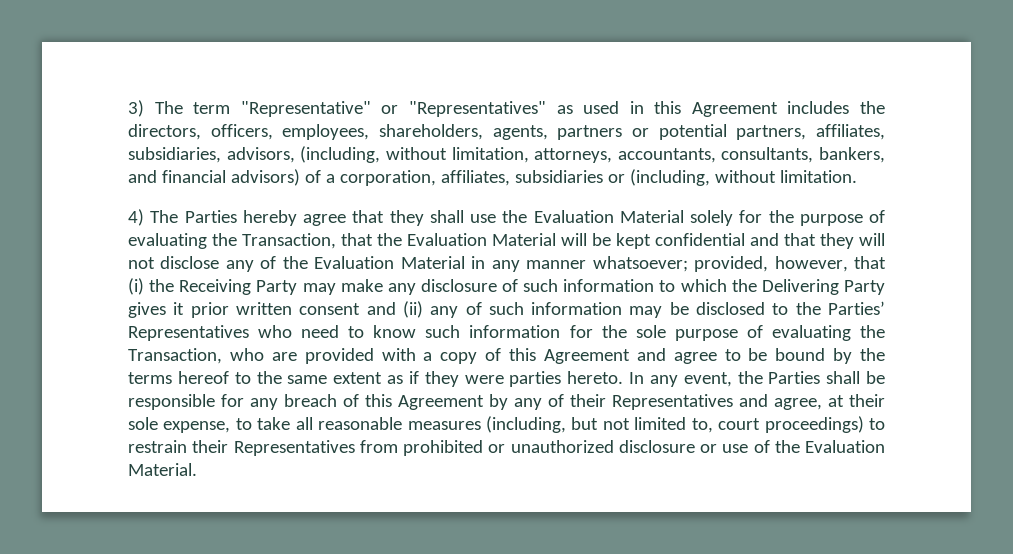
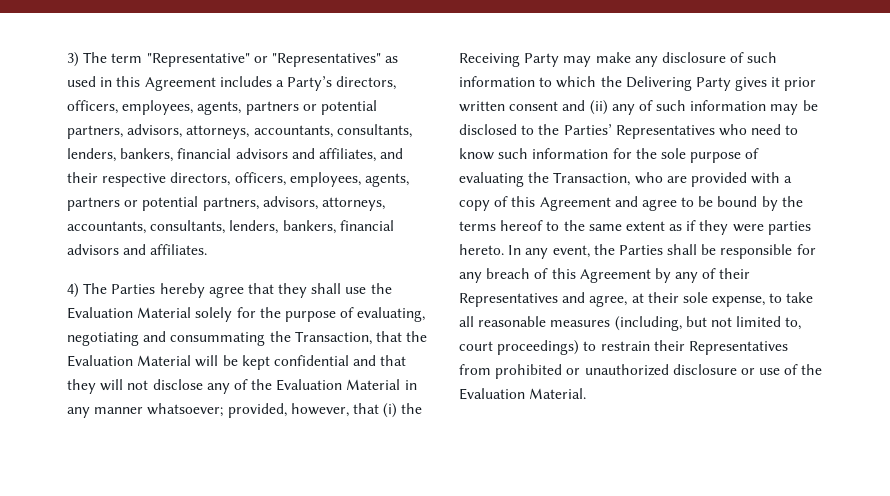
- 3) The term "Representative" or "Representatives" as used in this Agreement includes the directors, officers, employees, shareholders, agents, partners or potential partners, affiliates, subsidiaries, advisors, (including, without limitation, attorneys, accountants, consultants, bankers, and financial advisors) of a corporation, affiliates, subsidiaries or (including, without limitation.
+ 3) The term "Representative" or "Representatives" as used in this Agreement includes a Party’s directors, officers, employees, agents, partners or potential partners, advisors, attorneys, accountants, consultants, lenders, bankers, financial advisors and affiliates, and their respective directors, officers, employees, agents, partners or potential partners, advisors, attorneys, accountants, consultants, lenders, bankers, financial advisors and affiliates.
- 4) The Parties hereby agree that they shall use the Evaluation Material solely for the purpose of evaluating the Transaction, that the Evaluation Material will be kept confidential and that they will not disclose any of the Evaluation Material in any manner whatsoever;
+ 4) The Parties hereby agree that they shall use the Evaluation Material solely for the purpose of evaluating, negotiating and consummating the Transaction, that the Evaluation Material will be kept confidential and that they will not disclose any of the Evaluation Material in any manner whatsoever;

